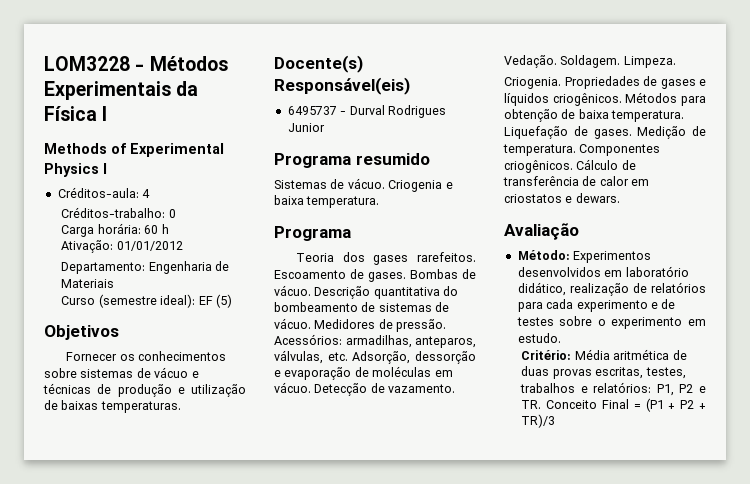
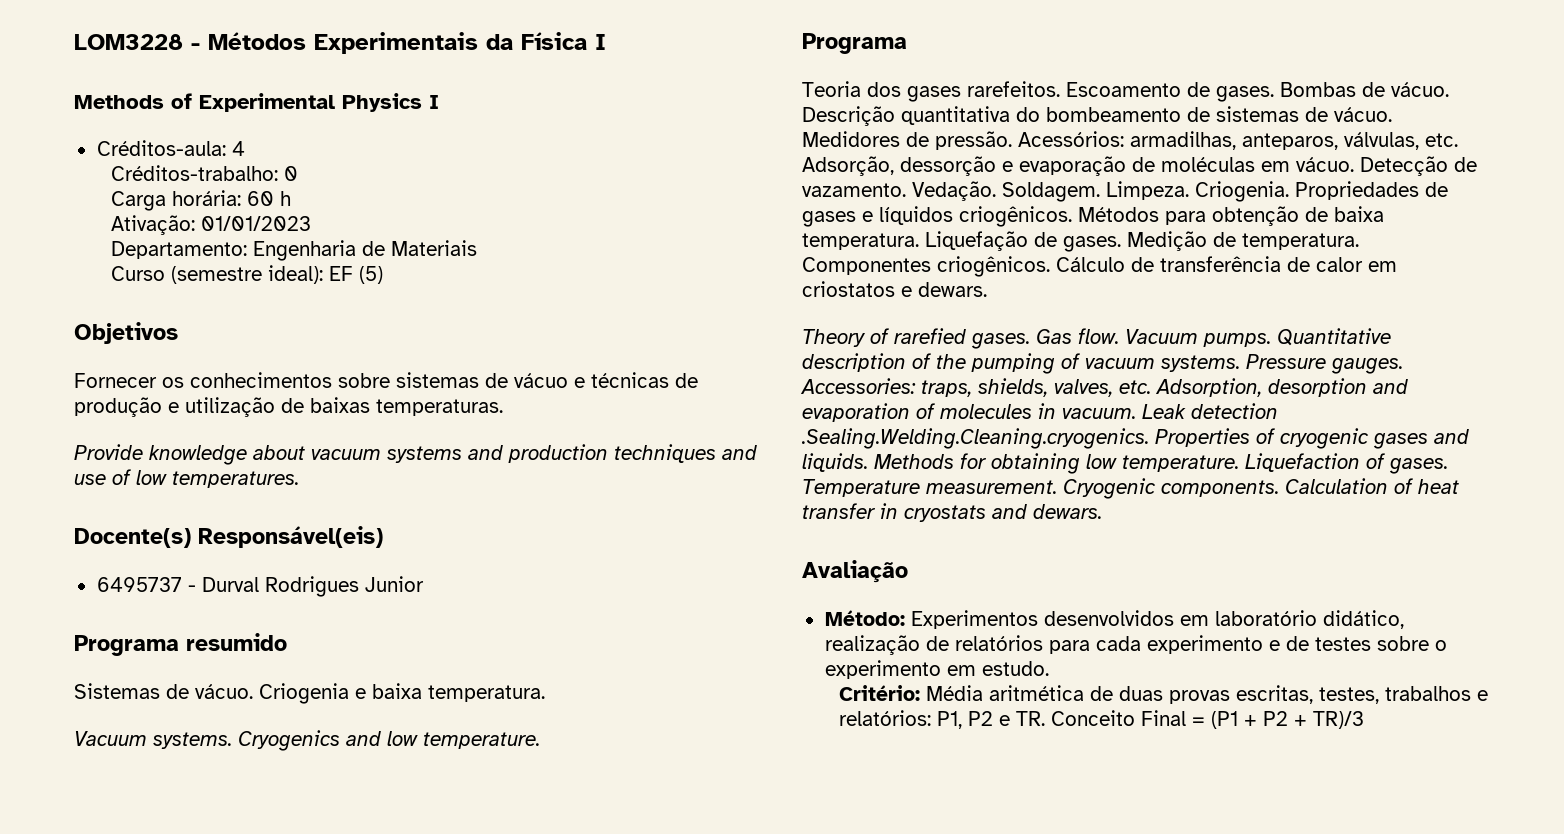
- Ativação: 01/01/2012
+ Ativação: 01/01/2023
+ Provide knowledge about vacuum systems and production techniques and use of low temperatures.
+ Vacuum systems. Cryogenics and low temperature.
- Limpeza.
- Criogenia.
+ Limpeza. Criogenia.
+ Theory of rarefied gases. Gas flow. Vacuum pumps. Quantitative description of the pumping of vacuum systems. Pressure gauges. Accessories: traps, shields, valves, etc. Adsorption, desorption and evaporation of molecules in vacuum. Leak detection .Sealing.Welding.Cleaning.cryogenics. Properties of cryogenic gases and liquids. Methods for obtaining low temperature. Liquefaction of gases. Temperature measurement. Cryogenic components. Calculation of heat transfer in cryostats and dewars.

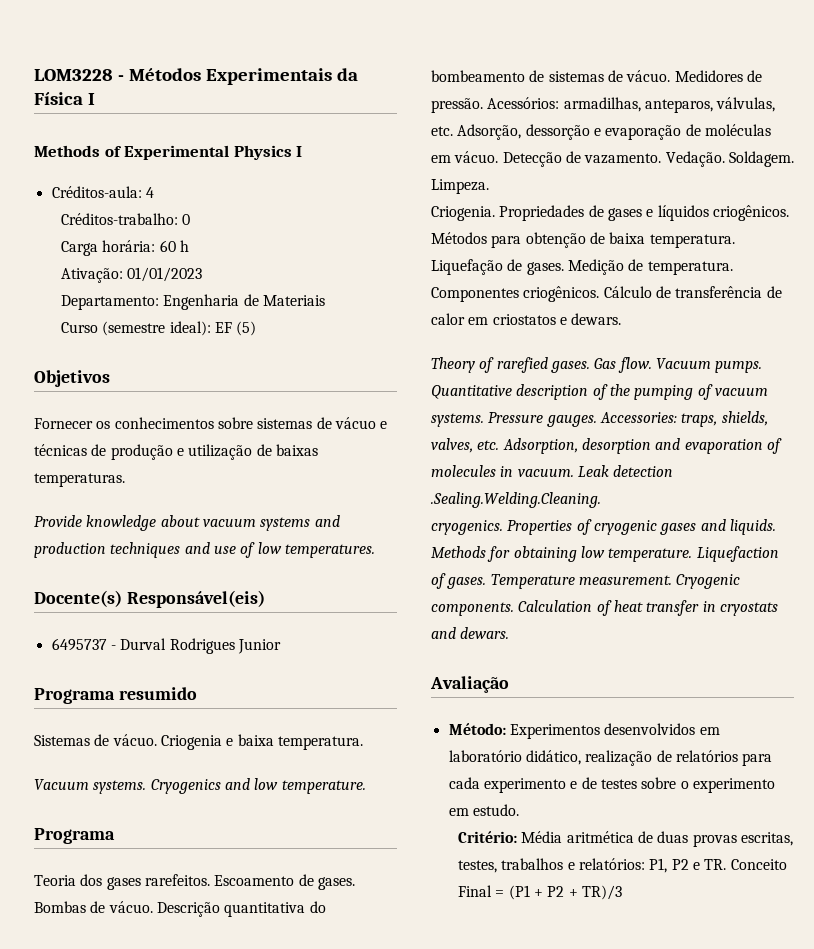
- Limpeza. Criogenia.
+ Limpeza.
+ Criogenia.
- Leak detection .Sealing.Welding.Cleaning.cryogenics. Properties of cryogenic gases and liquids.
+ Leak detection .Sealing.Welding.Cleaning.
+ cryogenics. Properties of cryogenic gases and liquids.

